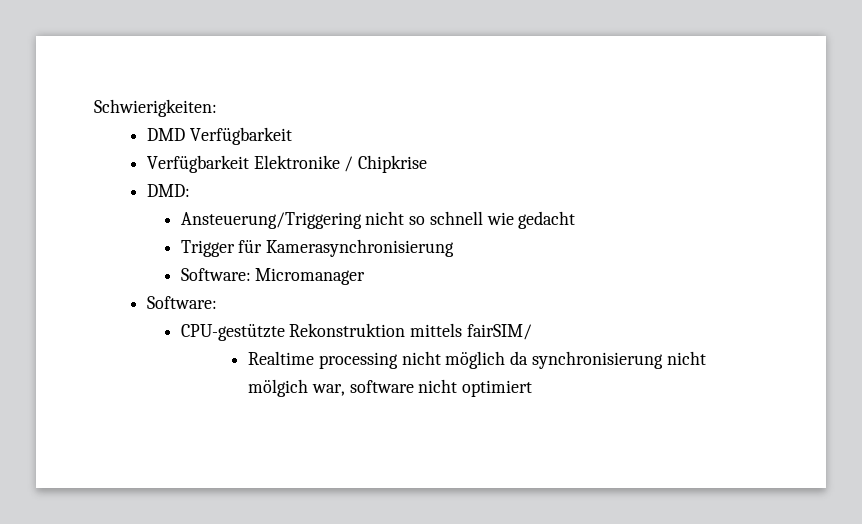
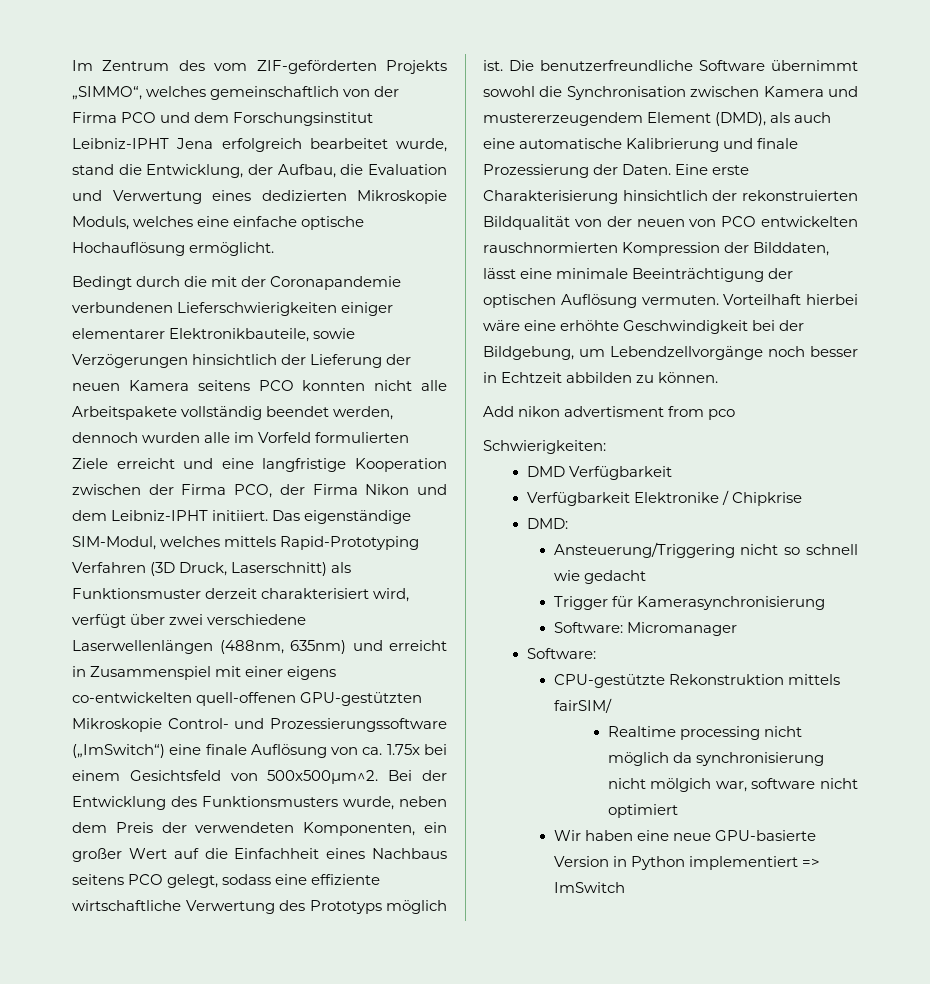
+ Im Zentrum des vom ZIF-geförderten Projekts „SIMMO“, welches gemeinschaftlich von der Firma PCO und dem Forschungsinstitut Leibniz-IPHT Jena erfolgreich bearbeitet wurde, stand die Entwicklung, der Aufbau, die Evaluation und Verwertung eines dedizierten Mikroskopie Moduls, welches eine einfache optische Hochauflösung ermöglicht.
+ Bedingt durch die mit der Coronapandemie verbundenen Lieferschwierigkeiten einiger elementarer Elektronikbauteile, sowie Verzögerungen hinsichtlich der Lieferung der neuen Kamera seitens PCO konnten nicht alle Arbeitspakete vollständig beendet werden, dennoch wurden alle im Vorfeld formulierten Ziele erreicht und eine langfristige Kooperation zwischen der Firma PCO, der Firma Nikon und dem Leibniz-IPHT initiiert. Das eigenständige SIM-Modul, welches mittels Rapid-Prototyping Verfahren (3D Druck, Laserschnitt) als Funktionsmuster derzeit charakterisiert wird, verfügt über zwei verschiedene Laserwellenlängen (488nm, 635nm) und erreicht in Zusammenspiel mit einer eigens co-entwickelten quell-offenen GPU-gestützten Mikroskopie Control- und Prozessierungssoftware („ImSwitch“) eine finale Auflösung von ca. 1.75x bei einem Gesichtsfeld von 500x500µm^2. Bei der Entwicklung des Funktionsmusters wurde, neben dem Preis der verwendeten Komponenten, ein großer Wert auf die Einfachheit eines Nachbaus seitens PCO gelegt, sodass eine effiziente wirtschaftliche Verwertung des Prototyps möglich ist. Die benutzerfreundliche Software übernimmt sowohl die Synchronisation zwischen Kamera und mustererzeugendem Element (DMD), als auch eine automatische Kalibrierung und finale Prozessierung der Daten. Eine erste Charakterisierung hinsichtlich der rekonstruierten Bildqualität von der neuen von PCO entwickelten rauschnormierten Kompression der Bilddaten, lässt eine minimale Beeinträchtigung der optischen Auflösung vermuten. Vorteilhaft hierbei wäre eine erhöhte Geschwindigkeit bei der Bildgebung, um Lebendzellvorgänge noch besser in Echtzeit abbilden zu können.
+ Add nikon advertisment from pco
+ Wir haben eine neue GPU-basierte Version in Python implementiert => ImSwitch

